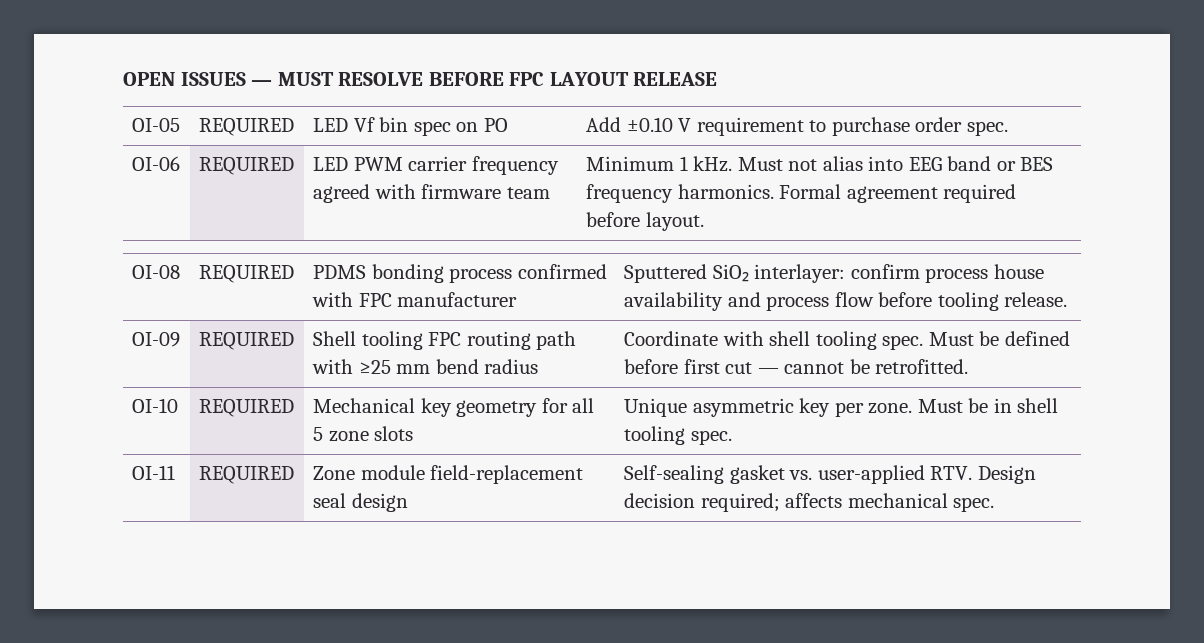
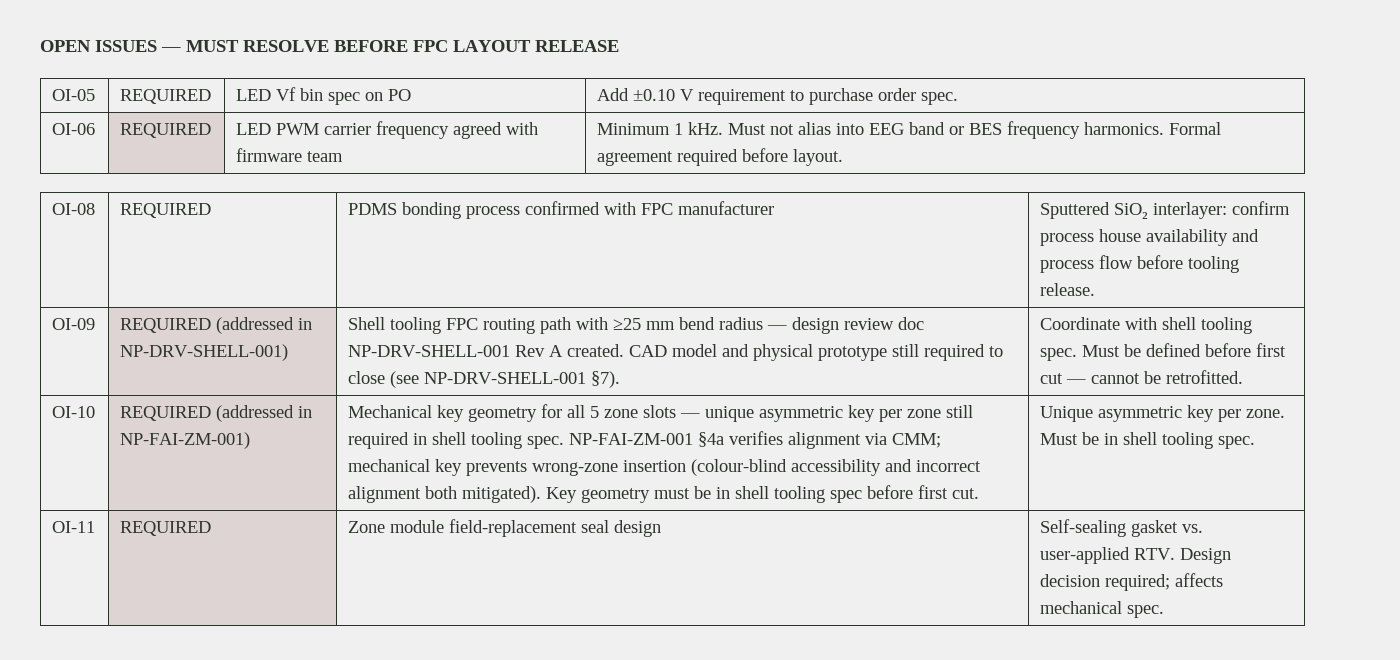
- OI-09 | REQUIRED
+ OI-09 | REQUIRED (addressed in NP-DRV-SHELL-001)
- Shell tooling FPC routing path with ≥25 mm bend radius
+ Shell tooling FPC routing path with ≥25 mm bend radius — design review doc NP-DRV-SHELL-001 Rev A created. CAD model and physical prototype still required to close (see NP-DRV-SHELL-001 §7).
- OI-10 | REQUIRED
+ OI-10 | REQUIRED (addressed in NP-FAI-ZM-001)
- Mechanical key geometry for all 5 zone slots
+ Mechanical key geometry for all 5 zone slots — unique asymmetric key per zone still required in shell tooling spec. NP-FAI-ZM-001 §4a verifies alignment via CMM; mechanical key prevents wrong-zone insertion (colour-blind accessibility and incorrect alignment both mitigated). Key geometry must be in shell tooling spec before first cut.

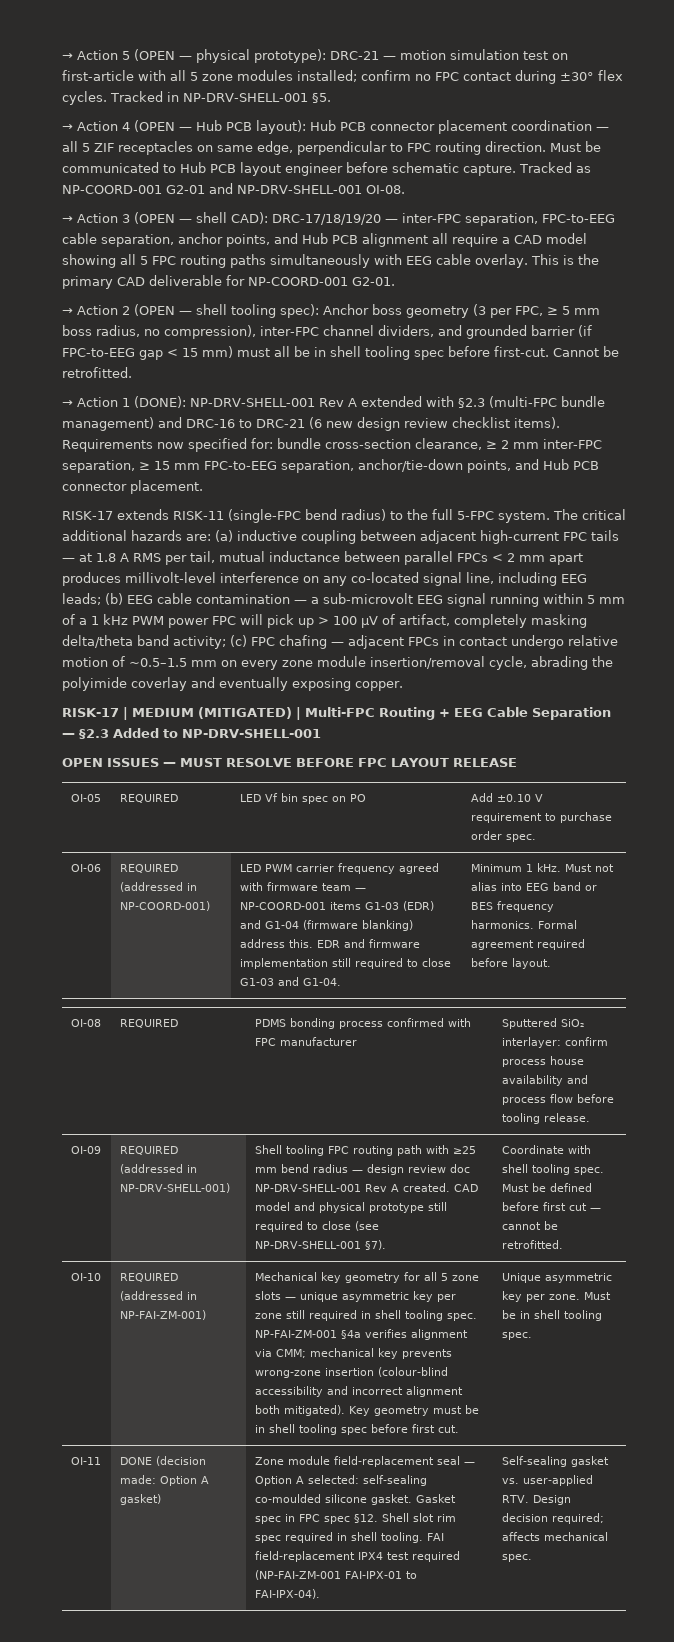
+ → Action 5 (OPEN — physical prototype): DRC-21 — motion simulation test on first-article with all 5 zone modules installed; confirm no FPC contact during ±30° flex cycles. Tracked in NP-DRV-SHELL-001 §5.
+ → Action 4 (OPEN — Hub PCB layout): Hub PCB connector placement coordination — all 5 ZIF receptacles on same edge, perpendicular to FPC routing direction. Must be communicated to Hub PCB layout engineer before schematic capture. Tracked as NP-COORD-001 G2-01 and NP-DRV-SHELL-001 OI-08.
+ → Action 3 (OPEN — shell CAD): DRC-17/18/19/20 — inter-FPC separation, FPC-to-EEG cable separation, anchor points, and Hub PCB alignment all require a CAD model showing all 5 FPC routing paths simultaneously with EEG cable overlay. This is the primary CAD deliverable for NP-COORD-001 G2-01.
+ → Action 2 (OPEN — shell tooling spec): Anchor boss geometry (3 per FPC, ≥ 5 mm boss radius, no compression), inter-FPC channel dividers, and grounded barrier (if FPC-to-EEG gap < 15 mm) must all be in shell tooling spec before first-cut. Cannot be retrofitted.
+ → Action 1 (DONE): NP-DRV-SHELL-001 Rev A extended with §2.3 (multi-FPC bundle management) and DRC-16 to DRC-21 (6 new design review checklist items). Requirements now specified for: bundle cross-section clearance, ≥ 2 mm inter-FPC separation, ≥ 15 mm FPC-to-EEG separation, anchor/tie-down points, and Hub PCB connector placement.
+ RISK-17 extends RISK-11 (single-FPC bend radius) to the full 5-FPC system. The critical additional hazards are: (a) inductive coupling between adjacent high-current FPC tails — at 1.8 A RMS per tail, mutual inductance between parallel FPCs < 2 mm apart produces millivolt-level interference on any co-located signal line, including EEG leads; (b) EEG cable contamination — a sub-microvolt EEG signal running within 5 mm of a 1 kHz PWM power FPC will pick up > 100 µV of artifact, completely masking delta/theta band activity; (c) FPC chafing — adjacent FPCs in contact undergo relative motion of ~0.5–1.5 mm on every zone module insertion/removal cycle, abrading the polyimide coverlay and eventually exposing copper.
+ RISK-17 | MEDIUM (MITIGATED) | Multi-FPC Routing + EEG Cable Separation — §2.3 Added to NP-DRV-SHELL-001
- OI-06 | REQUIRED
+ OI-06 | REQUIRED (addressed in NP-COORD-001)
- LED PWM carrier frequency agreed with firmware team
+ LED PWM carrier frequency agreed with firmware team — NP-COORD-001 items G1-03 (EDR) and G1-04 (firmware blanking) address this. EDR and firmware implementation still required to close G1-03 and G1-04.
- REQUIRED | Zone module field-replacement seal design
+ DONE (decision made: Option A gasket) | Zone module field-replacement seal — Option A selected: self-sealing co-moulded silicone gasket. Gasket spec in FPC spec §12. Shell slot rim spec required in shell tooling. FAI field-replacement IPX4 test required (NP-FAI-ZM-001 FAI-IPX-01 to FAI-IPX-04).

